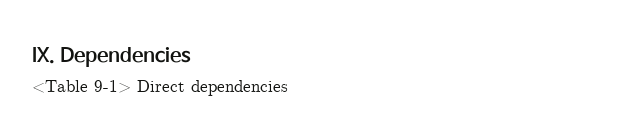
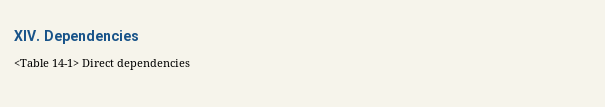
- IX. Dependencies
+ XIV. Dependencies
- <Table 9-1> Direct dependencies
+ <Table 14-1> Direct dependencies

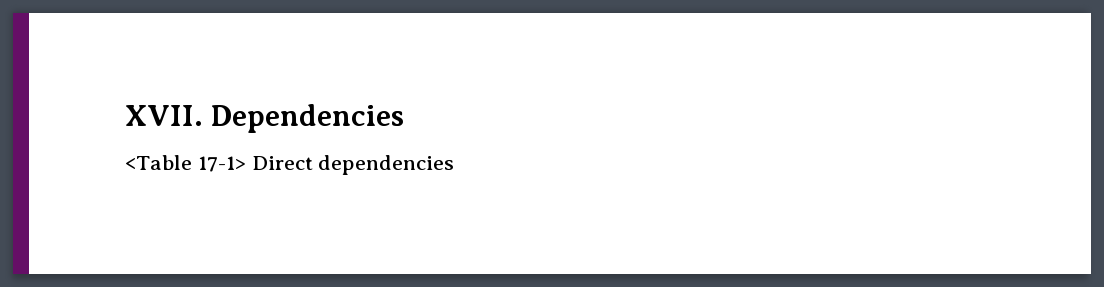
- XIV. Dependencies
+ XVII. Dependencies
- <Table 14-1> Direct dependencies
+ <Table 17-1> Direct dependencies

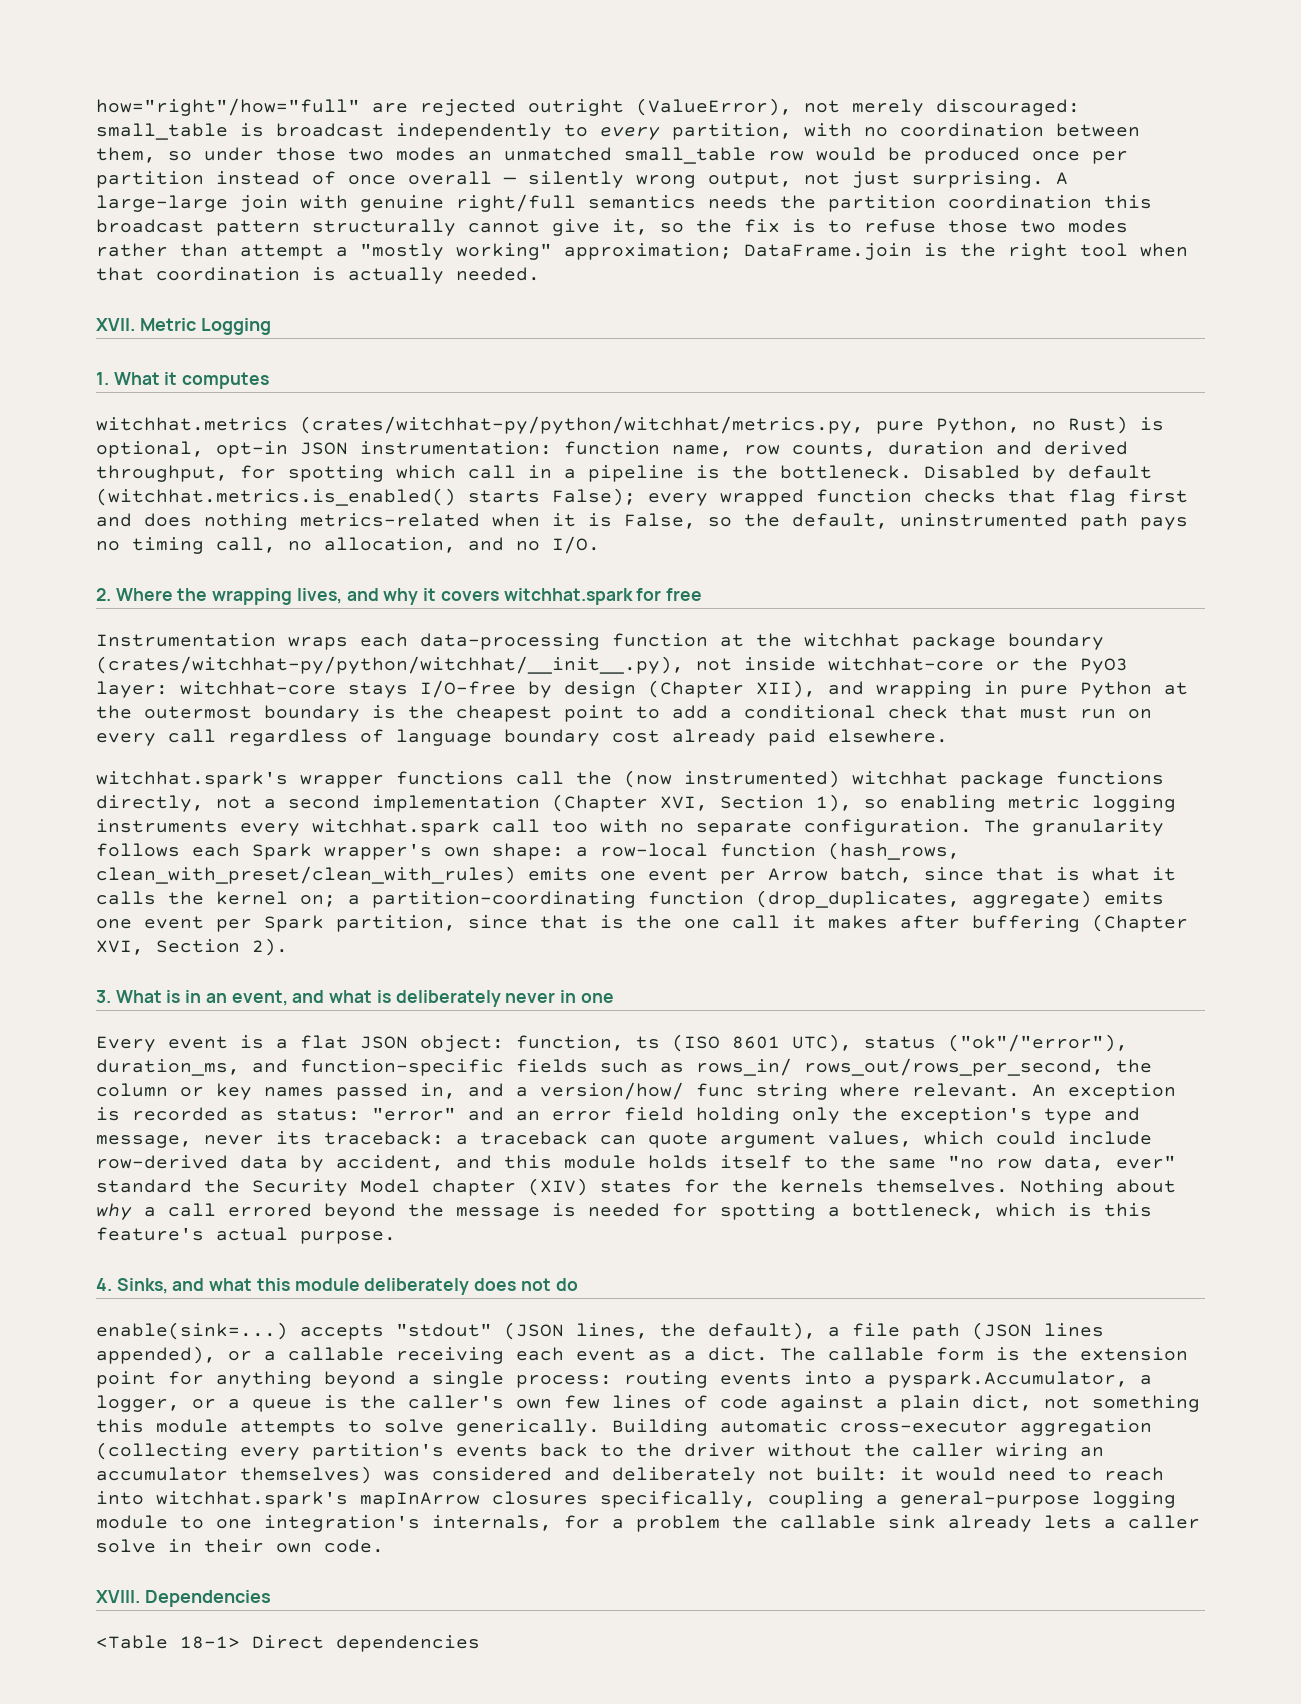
- XVII.
+ how="right"/how="full" are rejected outright (ValueError), not merely discouraged: small_table is broadcast independently to every partition, with no coordination between them, so under those two modes an unmatched small_table row would be produced once per partition instead of once overall — silently wrong output, not just surprising. A large-large join with genuine right/full semantics needs the partition coordination this broadcast pattern structurally cannot give it, so the fix is to refuse those two modes rather than attempt a "mostly working" approximation; DataFrame.join is the right tool when that coordination is actually needed.
+ XVII. Metric Logging
+ 1. What it computes
+ witchhat.metrics (crates/witchhat-py/python/witchhat/metrics.py, pure Python, no Rust) is optional, opt-in JSON instrumentation: function name, row counts, duration and derived throughput, for spotting which call in a pipeline is the bottleneck. Disabled by default (witchhat.metrics.is_enabled() starts False); every wrapped function checks that flag first and does nothing metrics-related when it is False, so the default, uninstrumented path pays no timing call, no allocation, and no I/O.
+ 2. Where the wrapping lives, and why it covers witchhat.spark for free
+ Instrumentation wraps each data-processing function at the witchhat package boundary (crates/witchhat-py/python/witchhat/__init__.py), not inside witchhat-core or the PyO3 layer: witchhat-core stays I/O-free by design (Chapter XII), and wrapping in pure Python at the outermost boundary is the cheapest point to add a conditional check that must run on every call regardless of language boundary cost already paid elsewhere.
+ witchhat.spark's wrapper functions call the (now instrumented) witchhat package functions directly, not a second implementation (Chapter XVI, Section 1), so enabling metric logging instruments every witchhat.spark call too with no separate configuration. The granularity follows each Spark wrapper's own shape: a row-local function (hash_rows, clean_with_preset/clean_with_rules) emits one event per Arrow batch, since that is what it calls the kernel on; a partition-coordinating function (drop_duplicates, aggregate) emits one event per Spark partition, since that is the one call it makes after buffering (Chapter XVI, Section 2).
+ 3. What is in an event, and what is deliberately never in one
+ Every event is a flat JSON object: function, ts (ISO 8601 UTC), status ("ok"/"error"), duration_ms, and function-specific fields such as rows_in/ rows_out/rows_per_second, the column or key names passed in, and a version/how/ func string where relevant. An exception is recorded as status: "error" and an error field holding only the exception's type and message, never its traceback: a traceback can quote argument values, which could include row-derived data by accident, and this module holds itself to the same "no row data, ever" standard the Security Model chapter (XIV) states for the kernels themselves. Nothing about why a call errored beyond the message is needed for spotting a bottleneck, which is this feature's actual purpose.
+ 4. Sinks, and what this module deliberately does not do
+ enable(sink=...) accepts "stdout" (JSON lines, the default), a file path (JSON lines appended), or a callable receiving each event as a dict. The callable form is the extension point for anything beyond a single process: routing events into a pyspark.Accumulator, a logger, or a queue is the caller's own few lines of code against a plain dict, not something this module attempts to solve generically. Building automatic cross-executor aggregation (collecting every partition's events back to the driver without the caller wiring an accumulator themselves) was considered and deliberately not built: it would need to reach into witchhat.spark's mapInArrow closures specifically, coupling a general-purpose logging module to one integration's internals, for a problem the callable sink already lets a caller solve in their own code.
+ XVIII.
- <Table 17-1> Direct dependencies
+ <Table 18-1> Direct dependencies

